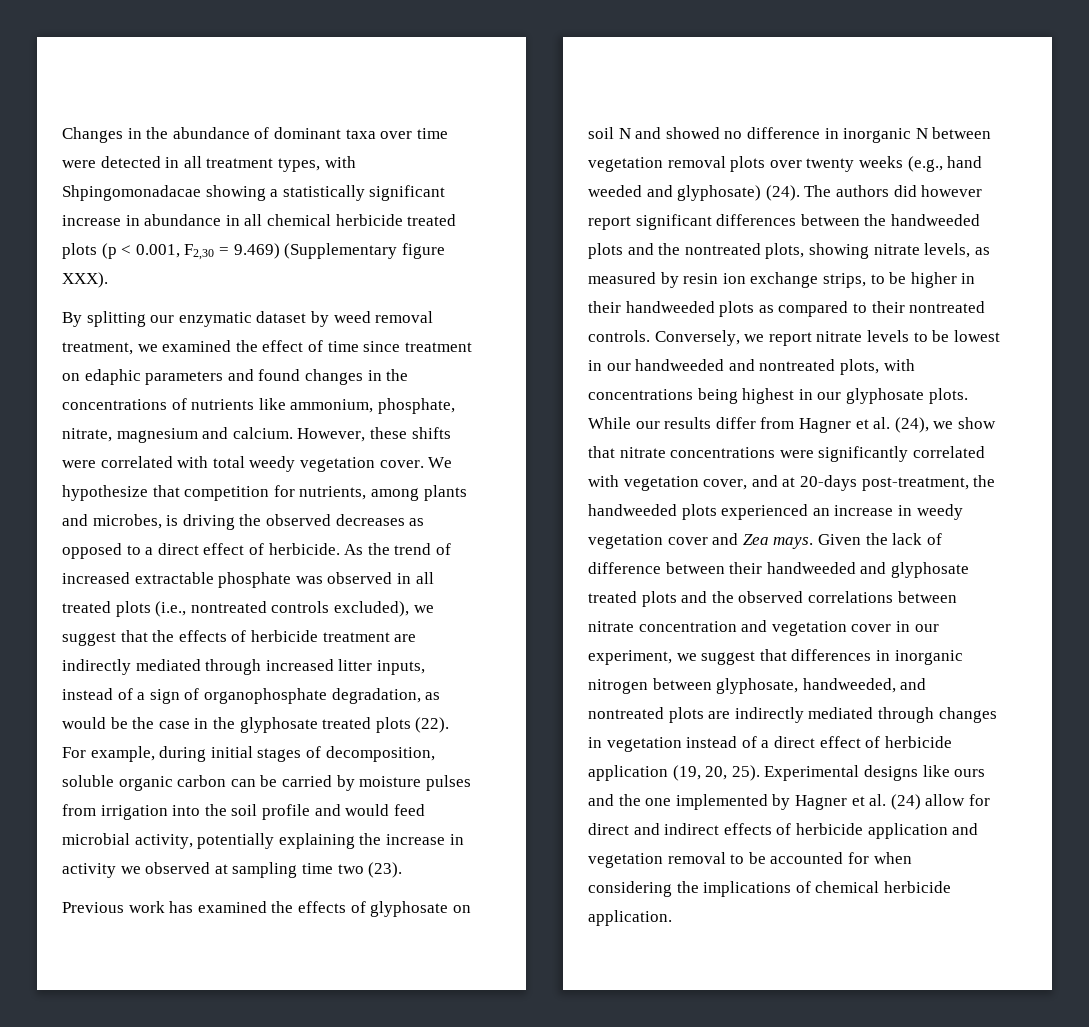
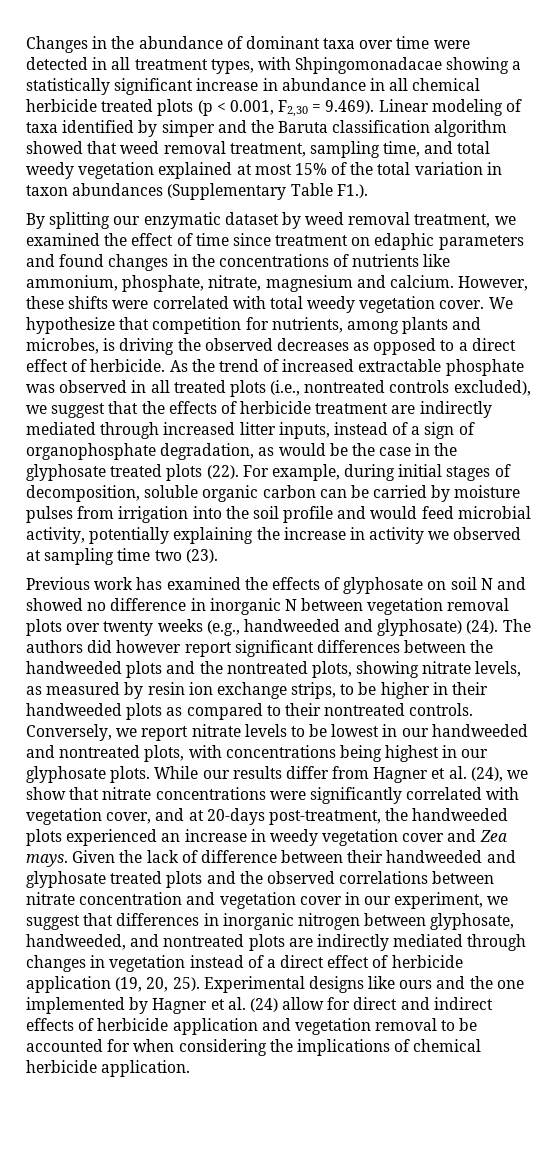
- Changes in the abundance of dominant taxa over time were detected in all treatment types, with Shpingomonadacae showing a statistically significant increase in abundance in all chemical herbicide treated plots (p < 0.001, F2,30 = 9.469) (Supplementary figure XXX).
+ Changes in the abundance of dominant taxa over time were detected in all treatment types, with Shpingomonadacae showing a statistically significant increase in abundance in all chemical herbicide treated plots (p < 0.001, F2,30 = 9.469). Linear modeling of taxa identified by simper and the Baruta classification algorithm showed that weed removal treatment, sampling time, and total weedy vegetation explained at most 15% of the total variation in taxon abundances (Supplementary Table F1.).
- Previous work has examined the effects of glyphosate on soil N and showed no difference in inorganic N between vegetation removal plots over twenty weeks (e.g., hand weeded and glyphosate) (24).
+ Previous work has examined the effects of glyphosate on soil N and showed no difference in inorganic N between vegetation removal plots over twenty weeks (e.g., handweeded and glyphosate) (24).

